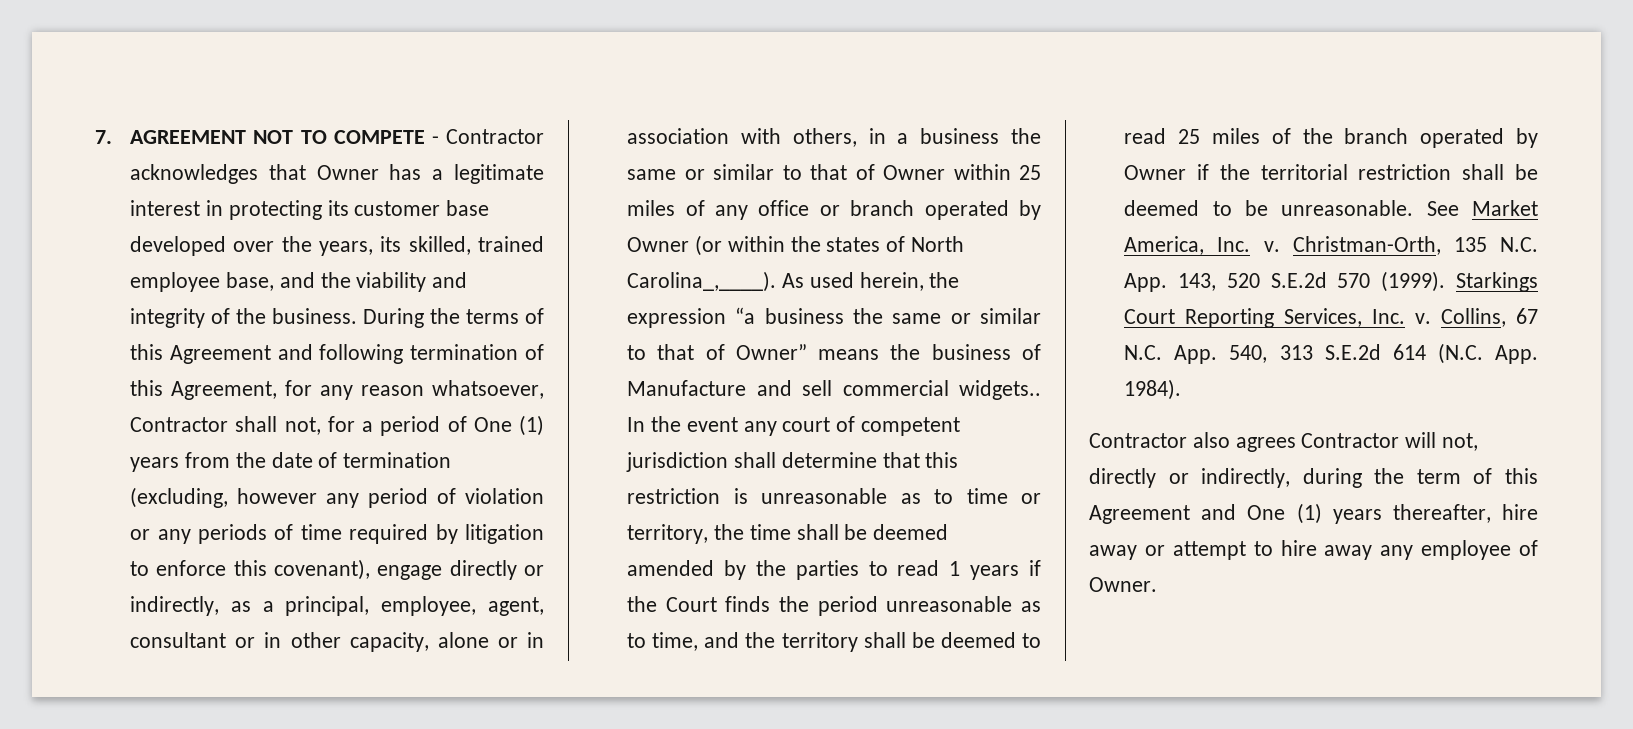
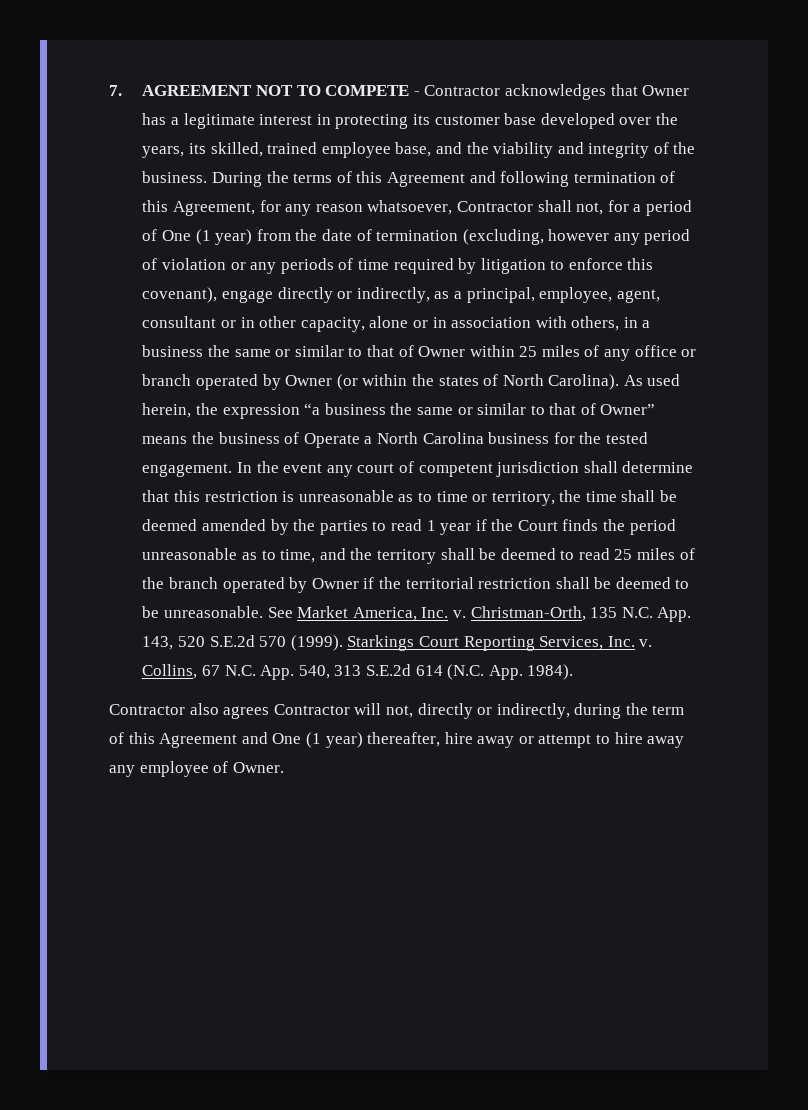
- During the terms of this Agreement and following termination of this Agreement, for any reason whatsoever, Contractor shall not, for a period of One (1) years from the date of termination (excluding, however any period of violation or any periods of time required by litigation to enforce this covenant), engage directly or indirectly, as a principal, employee, agent, consultant or in other capacity, alone or in association with others, in a business the same or similar to that of Owner within 25 miles of any office or branch operated by Owner (or within the states of North Carolina_,____).
+ During the terms of this Agreement and following termination of this Agreement, for any reason whatsoever, Contractor shall not, for a period of One (1 year) from the date of termination (excluding, however any period of violation or any periods of time required by litigation to enforce this covenant), engage directly or indirectly, as a principal, employee, agent, consultant or in other capacity, alone or in association with others, in a business the same or similar to that of Owner within 25 miles of any office or branch operated by Owner (or within the states of North Carolina).
- As used herein, the expression “a business the same or similar to that of Owner” means the business of Manufacture and sell commercial widgets..
+ As used herein, the expression “a business the same or similar to that of Owner” means the business of Operate a North Carolina business for the tested engagement.
- In the event any court of competent jurisdiction shall determine that this restriction is unreasonable as to time or territory, the time shall be deemed amended by the parties to read 1 years if the Court finds the period unreasonable as to time, and the territory shall be deemed to read 25 miles of the branch operated by Owner if the territorial restriction shall be deemed to be unreasonable.
+ In the event any court of competent jurisdiction shall determine that this restriction is unreasonable as to time or territory, the time shall be deemed amended by the parties to read 1 year if the Court finds the period unreasonable as to time, and the territory shall be deemed to read 25 miles of the branch operated by Owner if the territorial restriction shall be deemed to be unreasonable.
- Contractor also agrees Contractor will not, directly or indirectly, during the term of this Agreement and One (1) years thereafter, hire away or attempt to hire away any employee of Owner.
+ Contractor also agrees Contractor will not, directly or indirectly, during the term of this Agreement and One (1 year) thereafter, hire away or attempt to hire away any employee of Owner.

